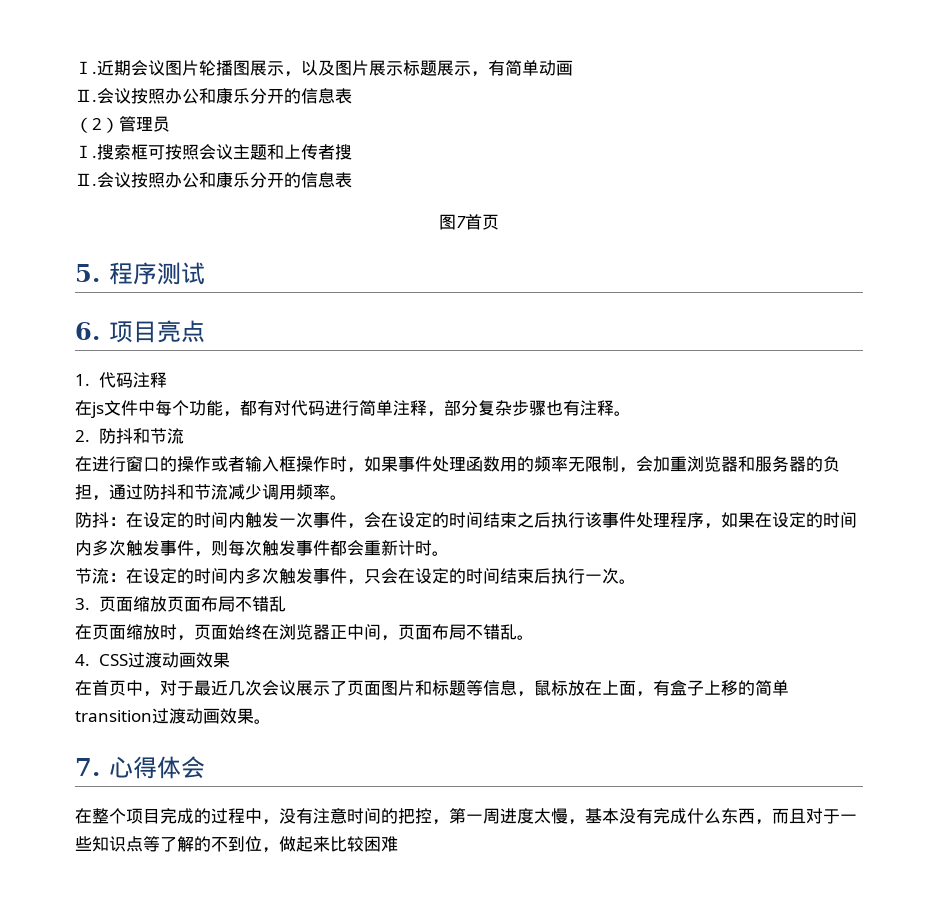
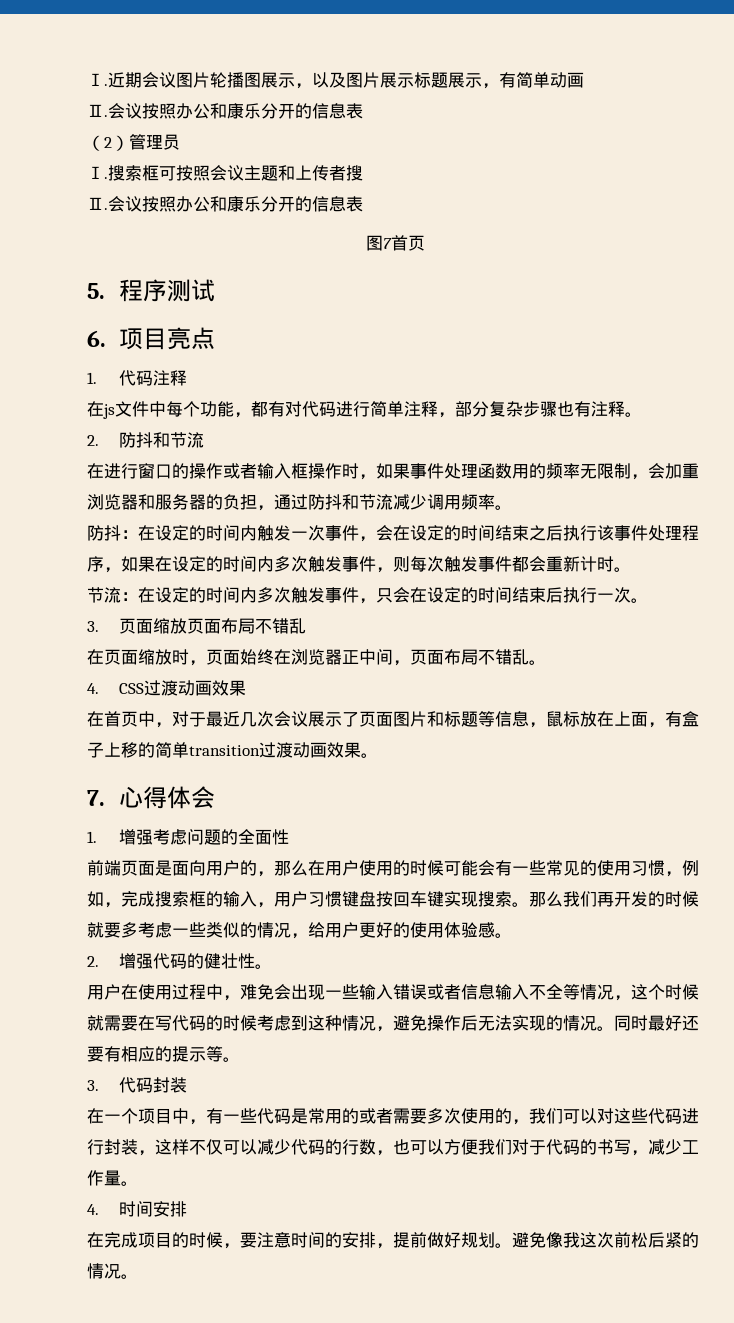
- 在整个项目完成的过程中，没有注意时间的把控，第一周进度太慢，基本没有完成什么东西，而且对于一些知识点等了解的不到位，做起来比较困难
+ 1.增强考虑问题的全面性
+ 前端页面是面向用户的，那么在用户使用的时候可能会有一些常见的使用习惯，例如，完成搜索框的输入，用户习惯键盘按回车键实现搜索。那么我们再开发的时候就要多考虑一些类似的情况，给用户更好的使用体验感。
+ 2.增强代码的健壮性。
+ 用户在使用过程中，难免会出现一些输入错误或者信息输入不全等情况，这个时候就需要在写代码的时候考虑到这种情况，避免操作后无法实现的情况。同时最好还要有相应的提示等。
+ 3.代码封装
+ 在一个项目中，有一些代码是常用的或者需要多次使用的，我们可以对这些代码进行封装，这样不仅可以减少代码的行数，也可以方便我们对于代码的书写，减少工作量。
+ 4.时间安排
+ 在完成项目的时候，要注意时间的安排，提前做好规划。避免像我这次前松后紧的情况。

